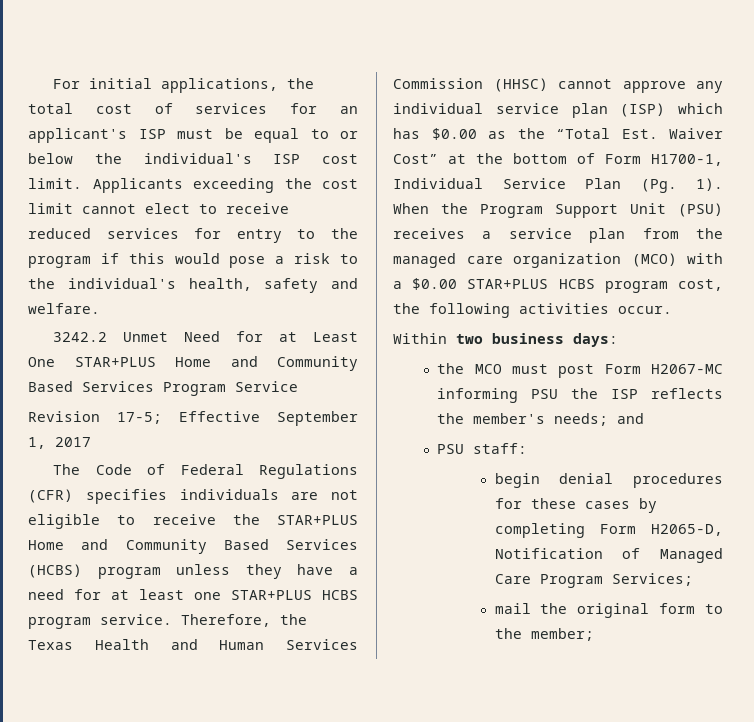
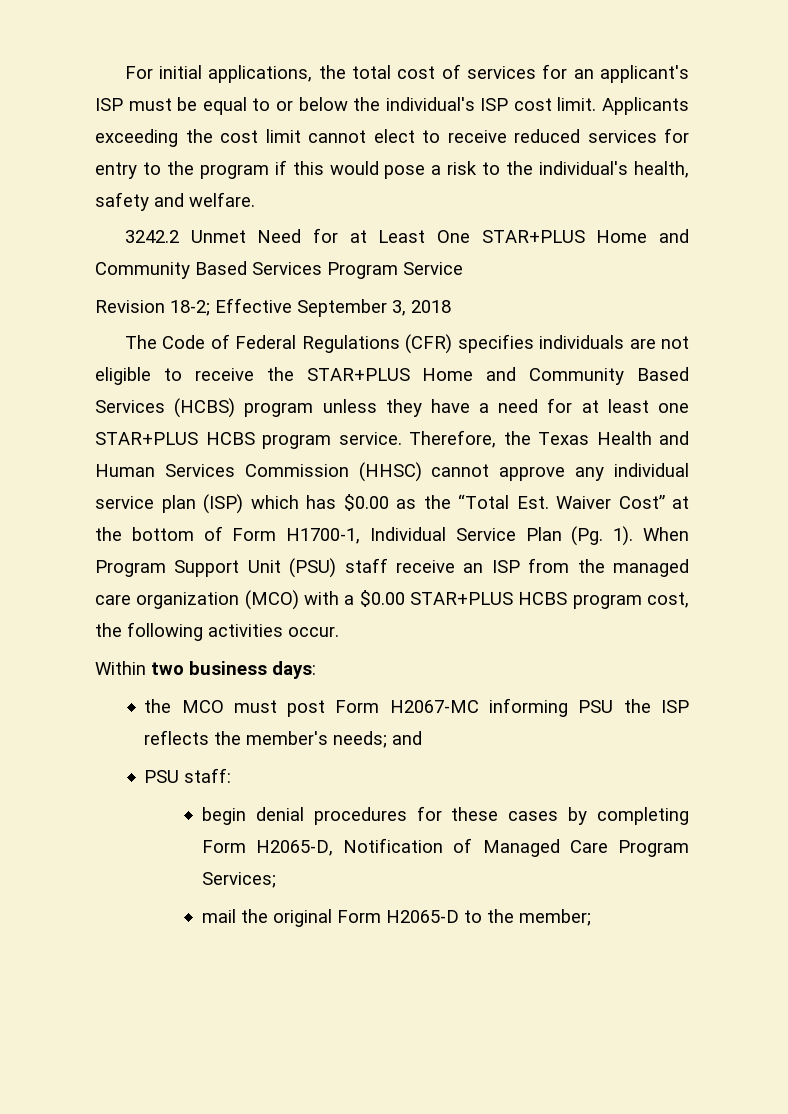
- Revision 17-5; Effective September 1, 2017
+ Revision 18-2; Effective September 3, 2018
- When the Program Support Unit (PSU) receives a service plan from the managed care organization (MCO) with a $0.00 STAR+PLUS HCBS program cost, the following activities occur.
+ When Program Support Unit (PSU) staff receive an ISP from the managed care organization (MCO) with a $0.00 STAR+PLUS HCBS program cost, the following activities occur.
- mail the original form to the member;
+ mail the original Form H2065-D to the member;

